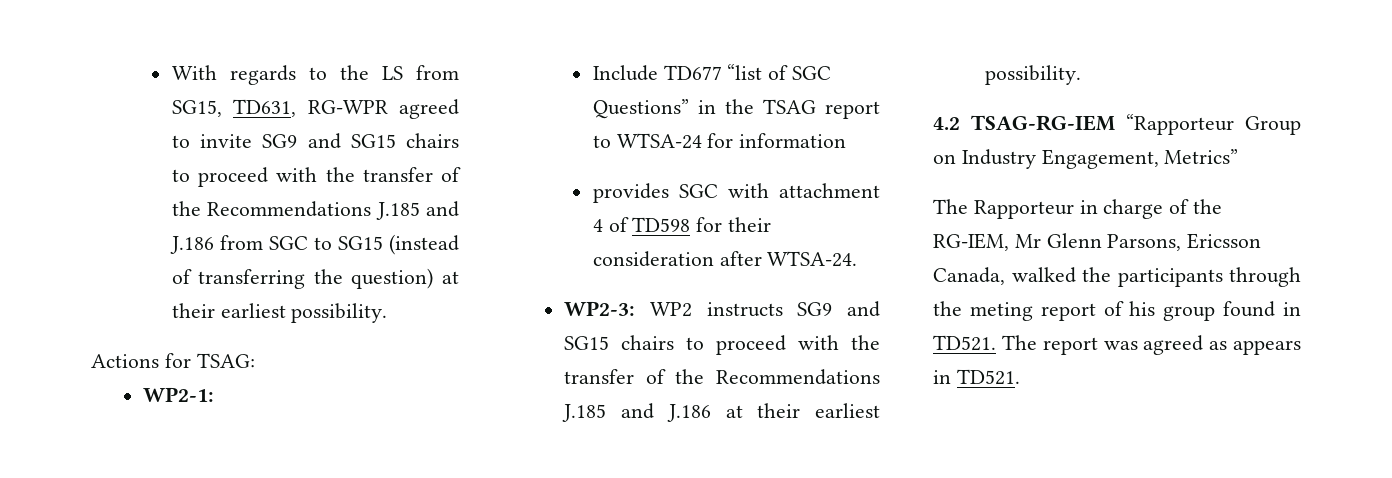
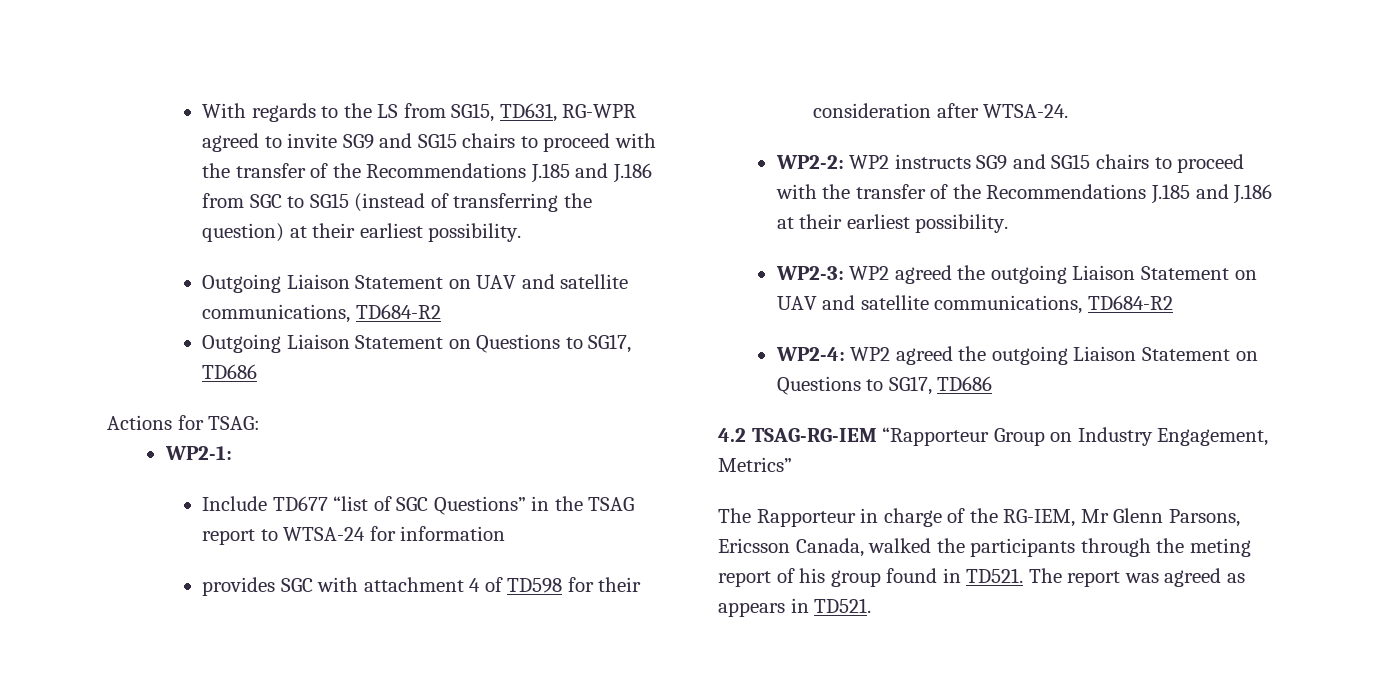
+ Outgoing Liaison Statement on UAV and satellite communications, TD684-R2
+ Outgoing Liaison Statement on Questions to SG17, TD686
- WP2-3: WP2 instructs SG9 and SG15 chairs to proceed with the transfer of the Recommendations J.185 and J.186 at their earliest possibility.
+ WP2-2: WP2 instructs SG9 and SG15 chairs to proceed with the transfer of the Recommendations J.185 and J.186 at their earliest possibility.
+ WP2-3: WP2 agreed the outgoing Liaison Statement on UAV and satellite communications, TD684-R2
+ WP2-4: WP2 agreed the outgoing Liaison Statement on Questions to SG17, TD686

